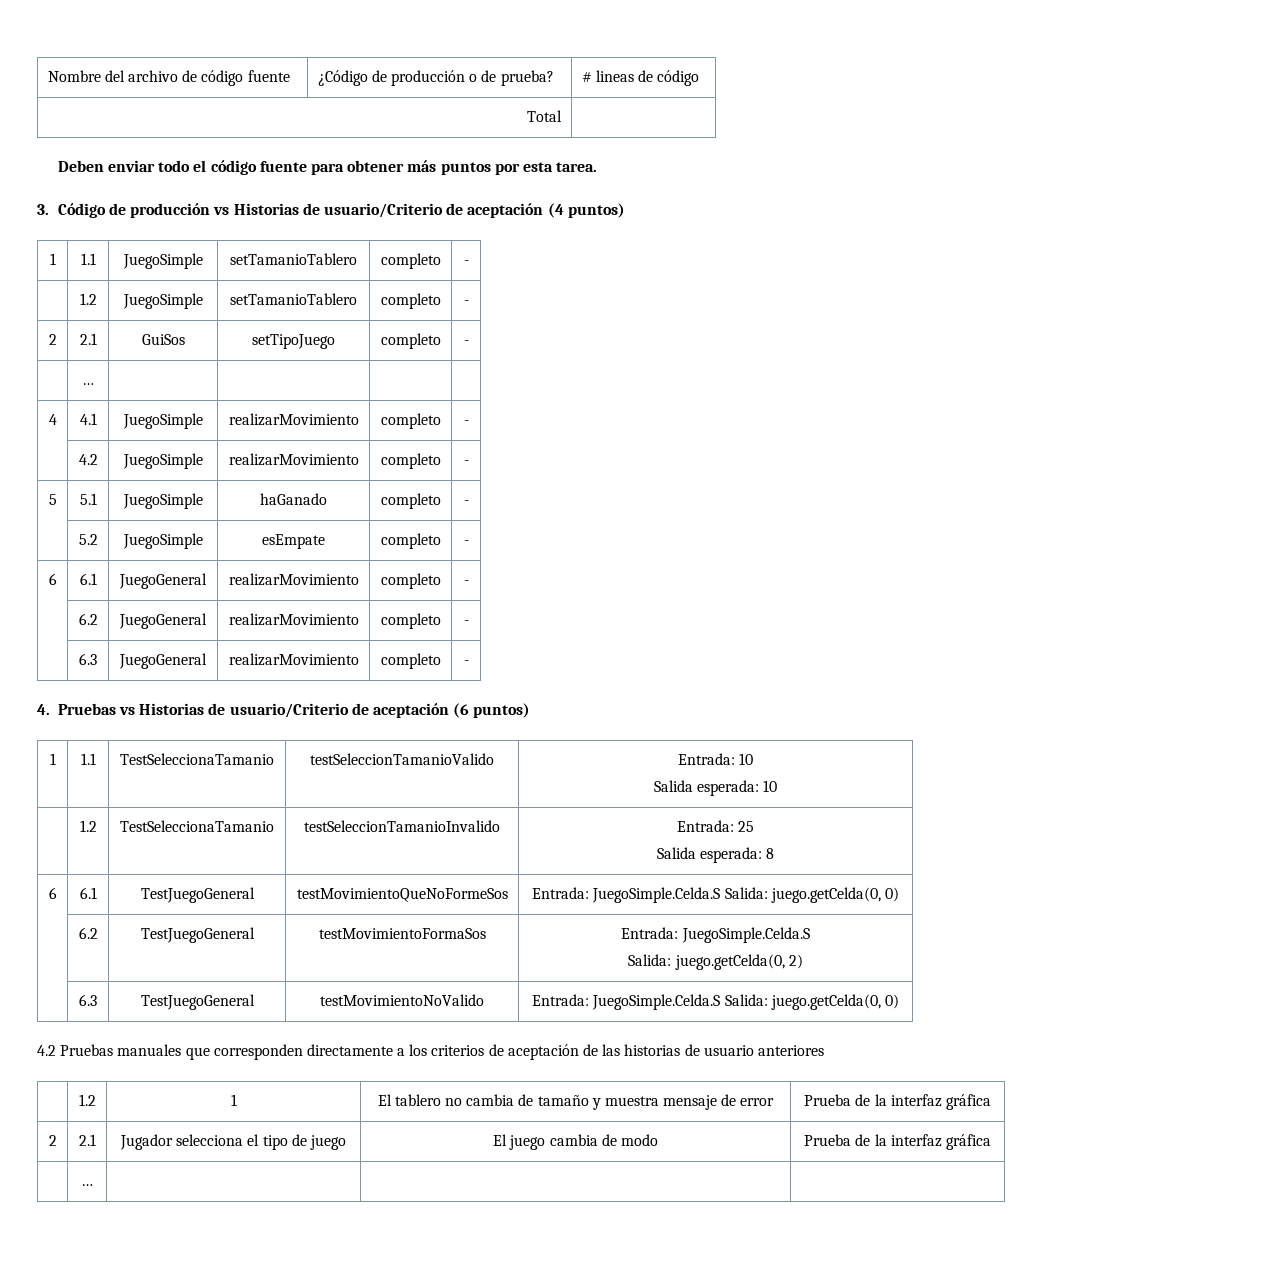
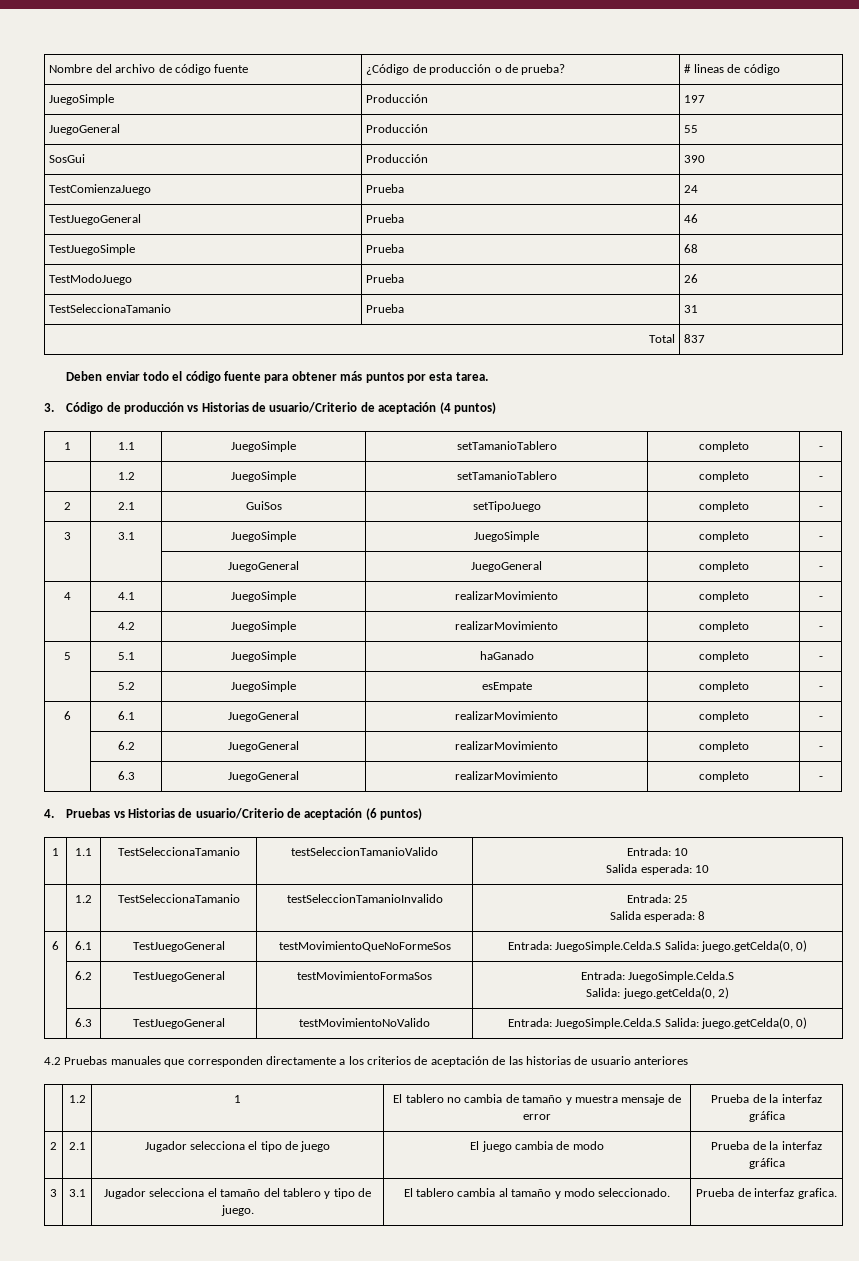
+ JuegoSimple | Producción | 197
+ JuegoGeneral | Producción | 55
+ SosGui | Producción | 390
+ TestComienzaJuego | Prueba | 24
+ TestJuegoGeneral | Prueba | 46
+ TestJuegoSimple | Prueba | 68
+ TestModoJuego | Prueba | 26
+ TestSeleccionaTamanio | Prueba | 31
- Total |
+ Total | 837
- | … | | | |
+ 3 | 3.1 | JuegoSimple | JuegoSimple | completo | -
+ | | JuegoGeneral | JuegoGeneral | completo | -
  2 | 2.1 | Jugador selecciona el tipo de juego | El juego cambia de modo | Prueba de la interfaz gráfica
- | … | | |
+ 3 | 3.1 | Jugador selecciona el tamaño del tablero y tipo de juego. | El tablero cambia al tamaño y modo seleccionado. | Prueba de interfaz grafica.

